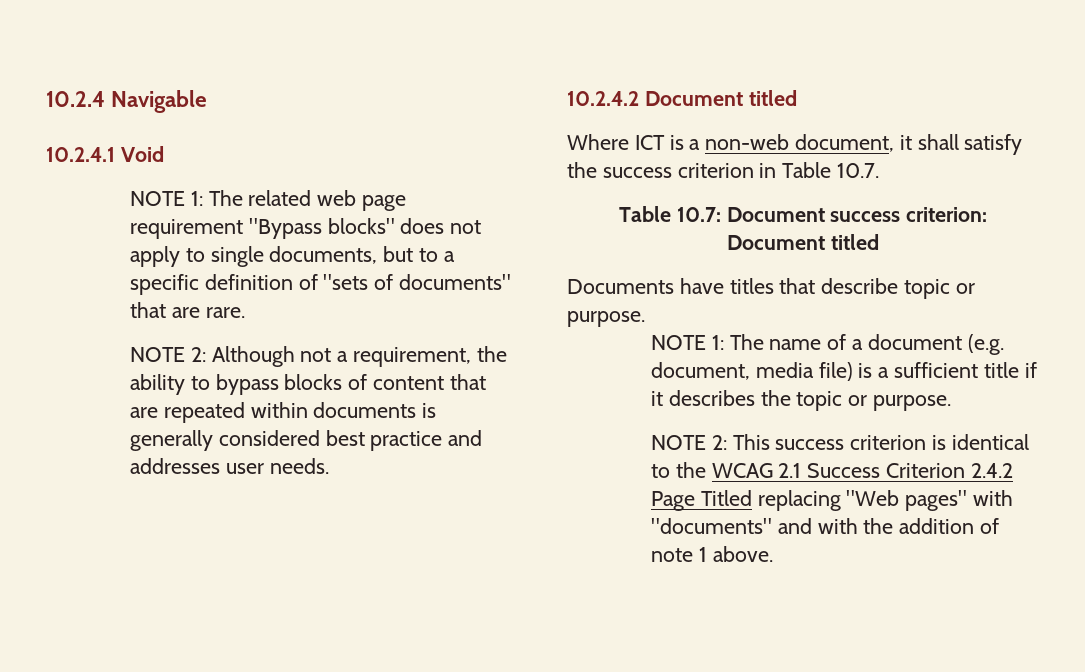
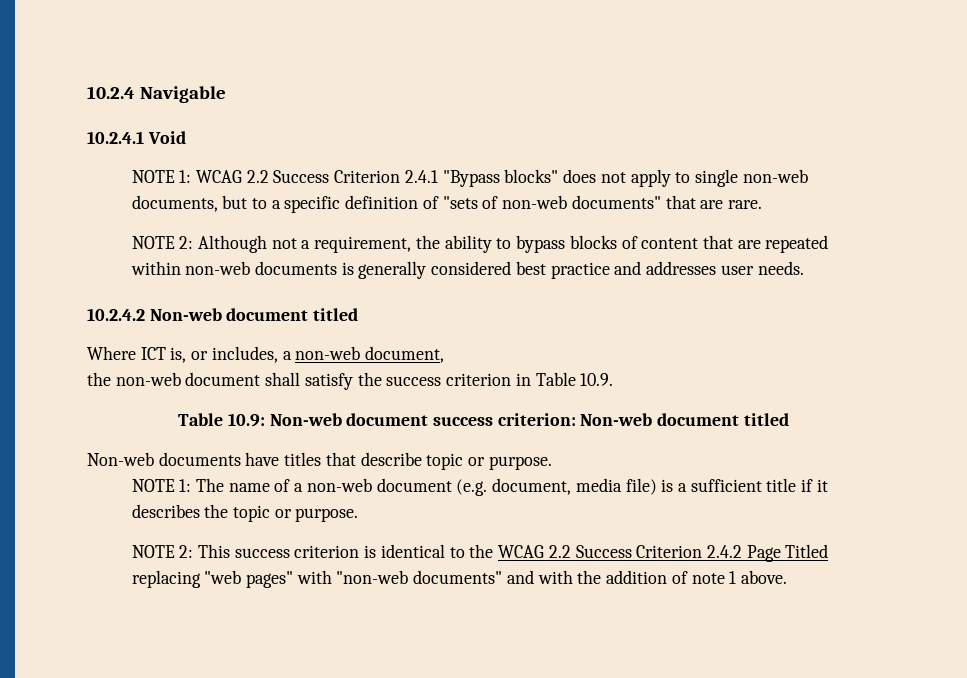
- NOTE 1: The related web page requirement "Bypass blocks" does not apply to single documents, but to a specific definition of "sets of documents" that are rare.
+ NOTE 1: WCAG 2.2 Success Criterion 2.4.1 "Bypass blocks" does not apply to single non-web documents, but to a specific definition of "sets of non-web documents" that are rare.
- NOTE 2: Although not a requirement, the ability to bypass blocks of content that are repeated within documents is generally considered best practice and addresses user needs.
+ NOTE 2: Although not a requirement, the ability to bypass blocks of content that are repeated within non-web documents is generally considered best practice and addresses user needs.
- 10.2.4.2 Document titled
+ 10.2.4.2 Non-web document titled
- Where ICT is a non-web document, it shall satisfy the success criterion in Table 10.7.
- Table 10.7: Document success criterion: Document titled
- Documents have titles that describe topic or purpose.
+ Where ICT is, or includes, a non-web document,
+ the non-web document shall satisfy the success criterion in Table 10.9.
+ Table 10.9: Non-web document success criterion: Non-web document titled
+ Non-web documents have titles that describe topic or purpose.
- NOTE 1: The name of a document (e.g. document, media file) is a sufficient title if it describes the topic or purpose.
+ NOTE 1: The name of a non-web document (e.g. document, media file) is a sufficient title if it describes the topic or purpose.
- NOTE 2: This success criterion is identical to the WCAG 2.1 Success Criterion 2.4.2 Page Titled replacing "Web pages" with "documents" and with the addition of note 1 above.
+ NOTE 2: This success criterion is identical to the WCAG 2.2 Success Criterion 2.4.2 Page Titled replacing "web pages" with "non-web documents" and with the addition of note 1 above.

